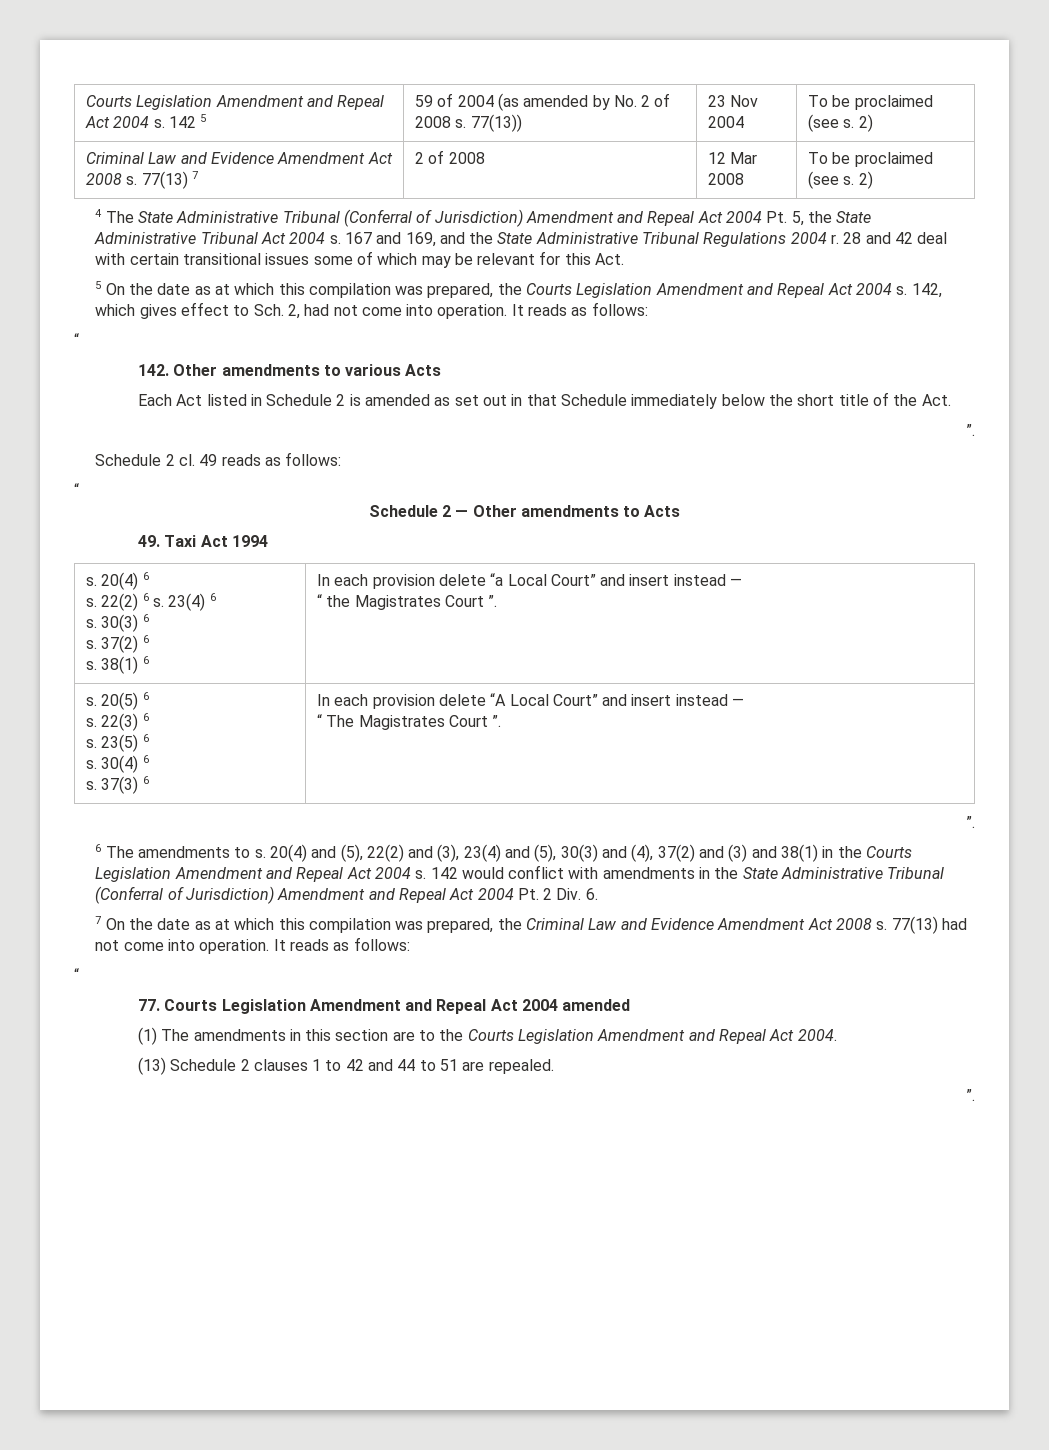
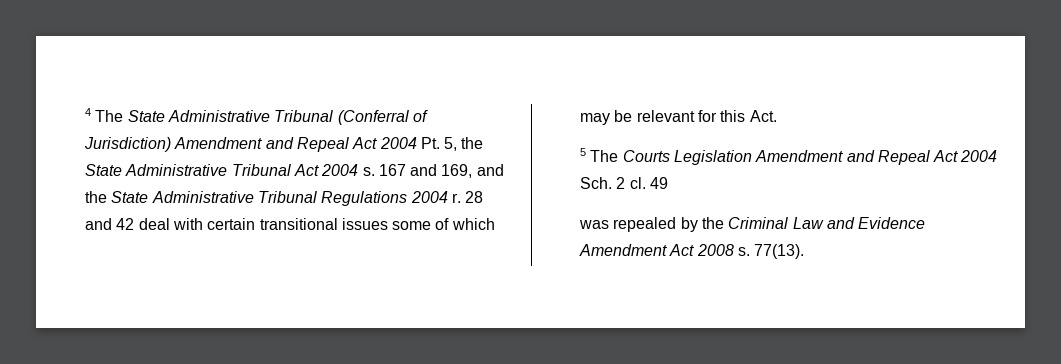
- Courts Legislation Amendment and Repeal Act 2004 s. 142 5 | 59 of 2004 (as amended by No. 2 of 2008 s. 77(13)) | 23 Nov 2004 | To be proclaimed (see s. 2)
- Criminal Law and Evidence Amendment Act 2008 s. 77(13) 7 | 2 of 2008 | 12 Mar 2008 | To be proclaimed (see s. 2)
- 5 On the date as at which this compilation was prepared, the Courts Legislation Amendment and Repeal Act 2004 s. 142, which gives effect to Sch. 2, had not come into operation. It reads as follows:
- “
- 142. Other amendments to various Acts
- Each Act listed in Schedule 2 is amended as set out in that Schedule immediately below the short title of the Act.
- ”.
- Schedule 2 cl. 49 reads as follows:
- “
- Schedule 2 — Other amendments to Acts
- 49. Taxi Act 1994
- s. 20(4) 6
- s. 22(2) 6 s. 23(4) 6
- s. 30(3) 6
- s. 37(2) 6
- s. 38(1) 6 | In each provision delete “a Local Court” and insert instead —
- “ the Magistrates Court ”.
- s. 20(5) 6
- s. 22(3) 6
- s. 23(5) 6
- s. 30(4) 6
- s. 37(3) 6 | In each provision delete “A Local Court” and insert instead —
- “ The Magistrates Court ”.
- ”.
- 6 The amendments to s. 20(4) and (5), 22(2) and (3), 23(4) and (5), 30(3) and (4), 37(2) and (3) and 38(1) in the Courts Legislation Amendment and Repeal Act 2004 s. 142 would conflict with amendments in the State Administrative Tribunal (Conferral of Jurisdiction) Amendment and Repeal Act 2004 Pt. 2 Div. 6.
- 7 On the date as at which this compilation was prepared, the Criminal Law and Evidence Amendment Act 2008 s.
+ 5 The Courts Legislation Amendment and Repeal Act 2004 Sch. 2 cl. 49
+ was repealed by the Criminal Law and Evidence Amendment Act 2008 s.
- 77(13) had not come into operation. It reads as follows:
- “
- 77. Courts Legislation Amendment and Repeal Act 2004 amended
- (1) The amendments in this section are to the Courts Legislation Amendment and Repeal Act 2004.
- (13) Schedule 2 clauses 1 to 42 and 44 to 51 are repealed.
- ”.
+ 77(13).

